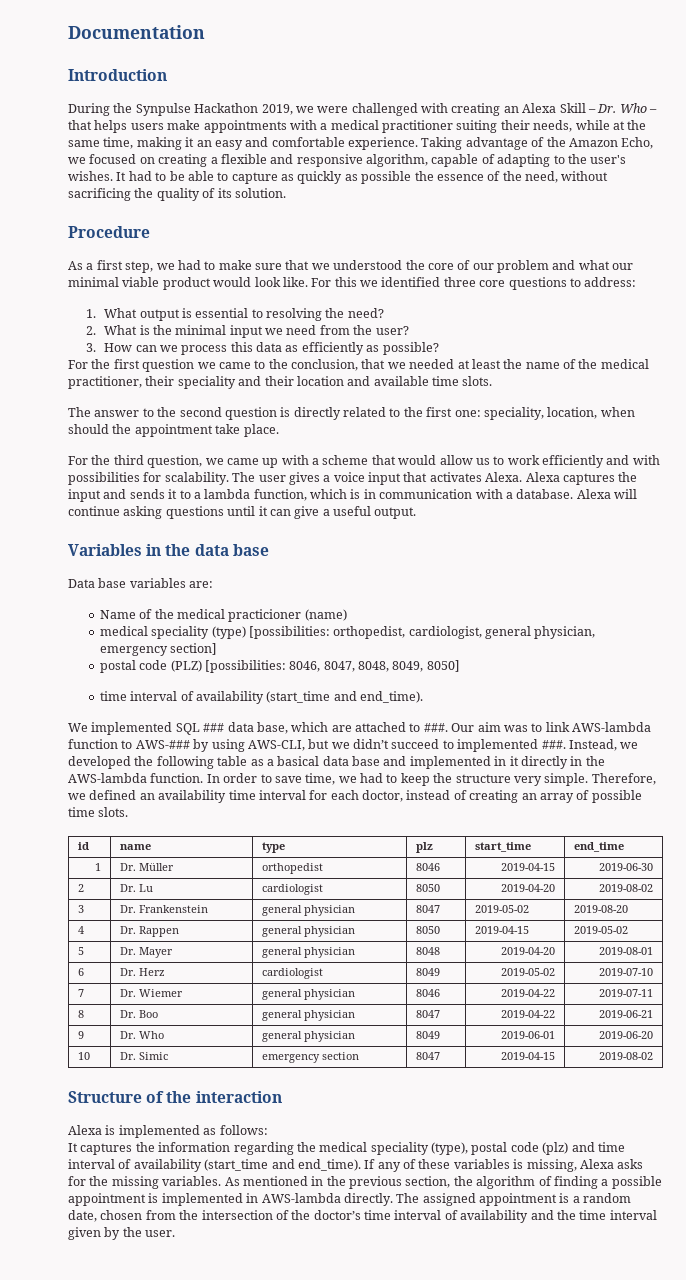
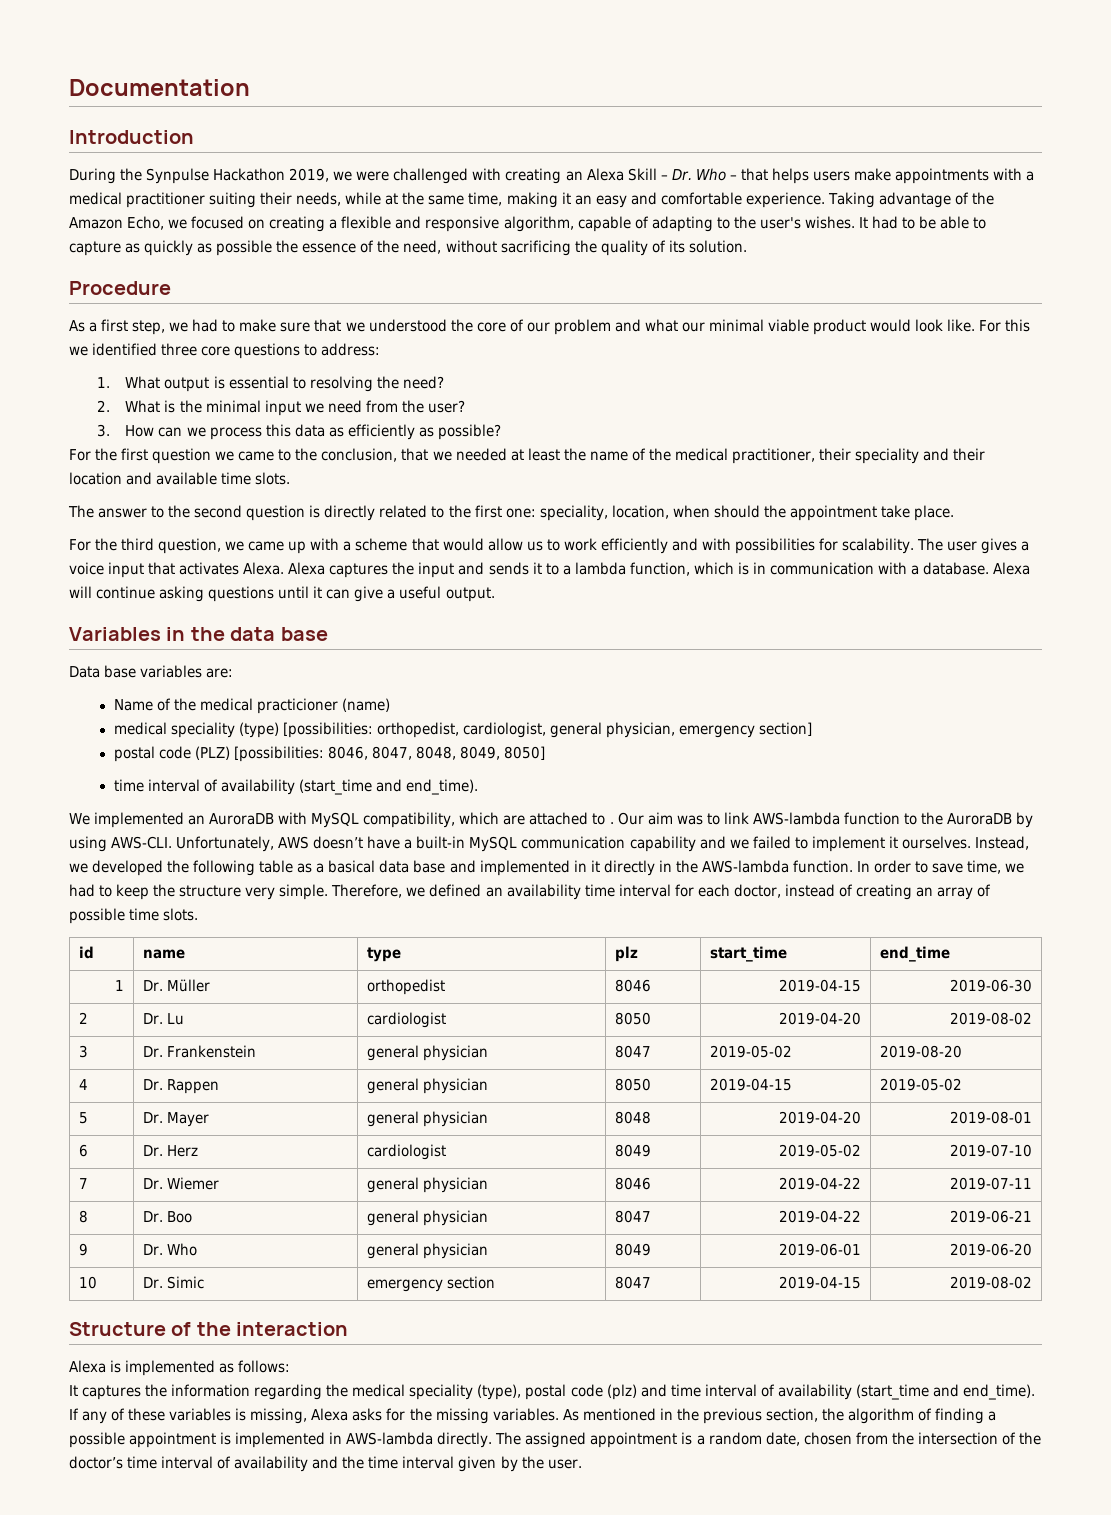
- We implemented SQL ### data base, which are attached to ###.
+ We implemented an AuroraDB with MySQL compatibility, which are attached to .
- Our aim was to link AWS-lambda function to AWS-### by using AWS-CLI, but we didn’t succeed to implemented ###.
+ Our aim was to link AWS-lambda function to the AuroraDB by using AWS-CLI. Unfortunately, AWS doesn’t have a built-in MySQL communication capability and we failed to implement it ourselves.

